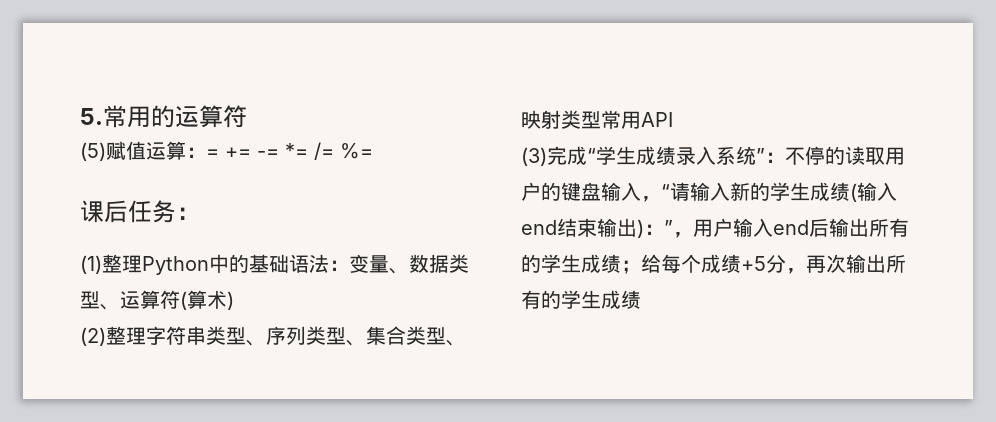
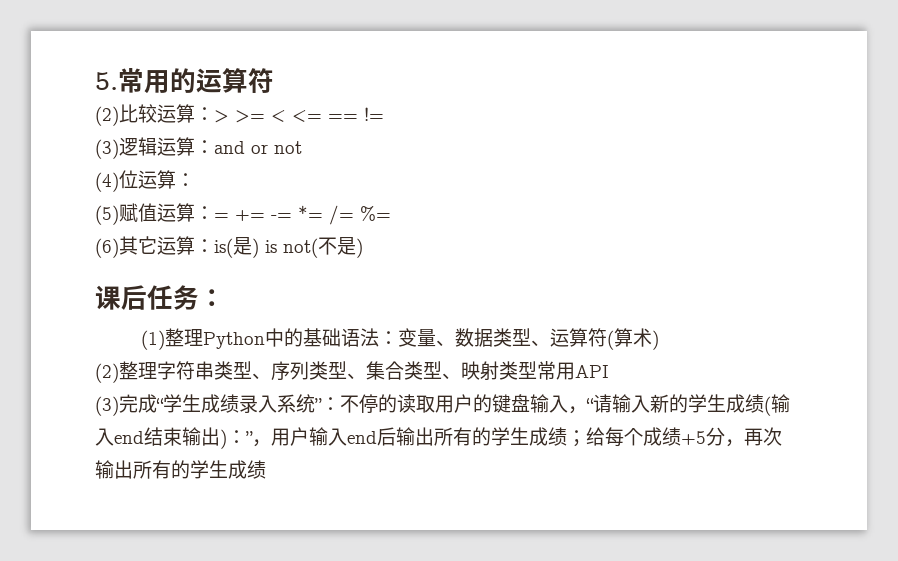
+ (2)比较运算：> >= < <= == !=
+ (3)逻辑运算：and or not
+ (4)位运算：
+ (6)其它运算：is(是) is not(不是)

